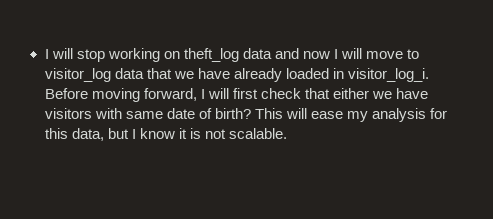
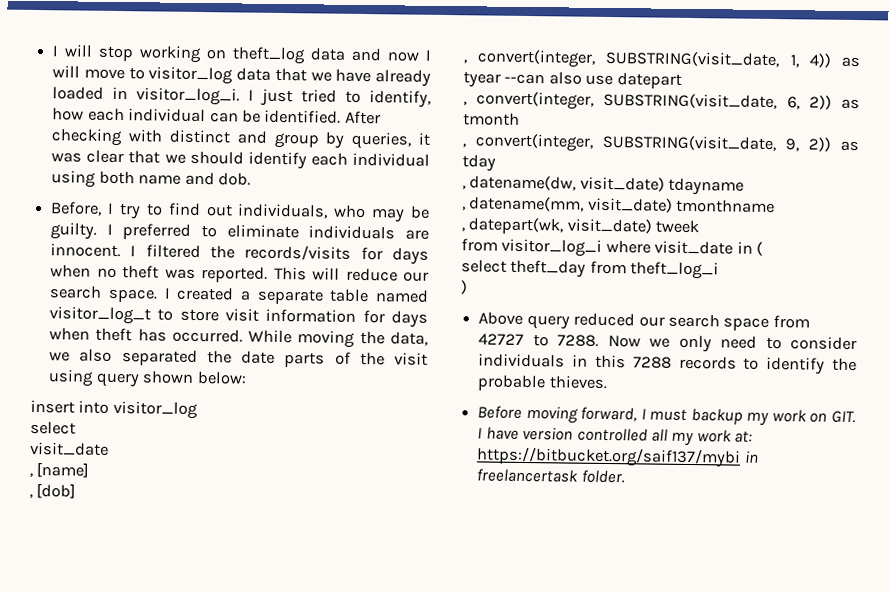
- Before moving forward, I will first check that either we have visitors with same date of birth? This will ease my analysis for this data, but I know it is not scalable.
+ I just tried to identify, how each individual can be identified. After checking with distinct and group by queries, it was clear that we should identify each individual using both name and dob.
+ Before, I try to find out individuals, who may be guilty. I preferred to eliminate individuals are innocent. I filtered the records/visits for days when no theft was reported. This will reduce our search space. I created a separate table named visitor_log_t to store visit information for days when theft has occurred. While moving the data, we also separated the date parts of the visit using query shown below:
+ insert into visitor_log
+ select
+ visit_date
+ , [name]
+ , [dob]
+ , convert(integer, SUBSTRING(visit_date, 1, 4)) as tyear --can also use datepart
+ , convert(integer, SUBSTRING(visit_date, 6, 2)) as tmonth
+ , convert(integer, SUBSTRING(visit_date, 9, 2)) as tday
+ , datename(dw, visit_date) tdayname
+ , datename(mm, visit_date) tmonthname
+ , datepart(wk, visit_date) tweek
+ from visitor_log_i where visit_date in (
+ select theft_day from theft_log_i
+ )
+ Above query reduced our search space from 42727 to 7288. Now we only need to consider individuals in this 7288 records to identify the probable thieves.
+ Before moving forward, I must backup my work on GIT. I have version controlled all my work at: https://bitbucket.org/saif137/mybi in freelancertask folder.

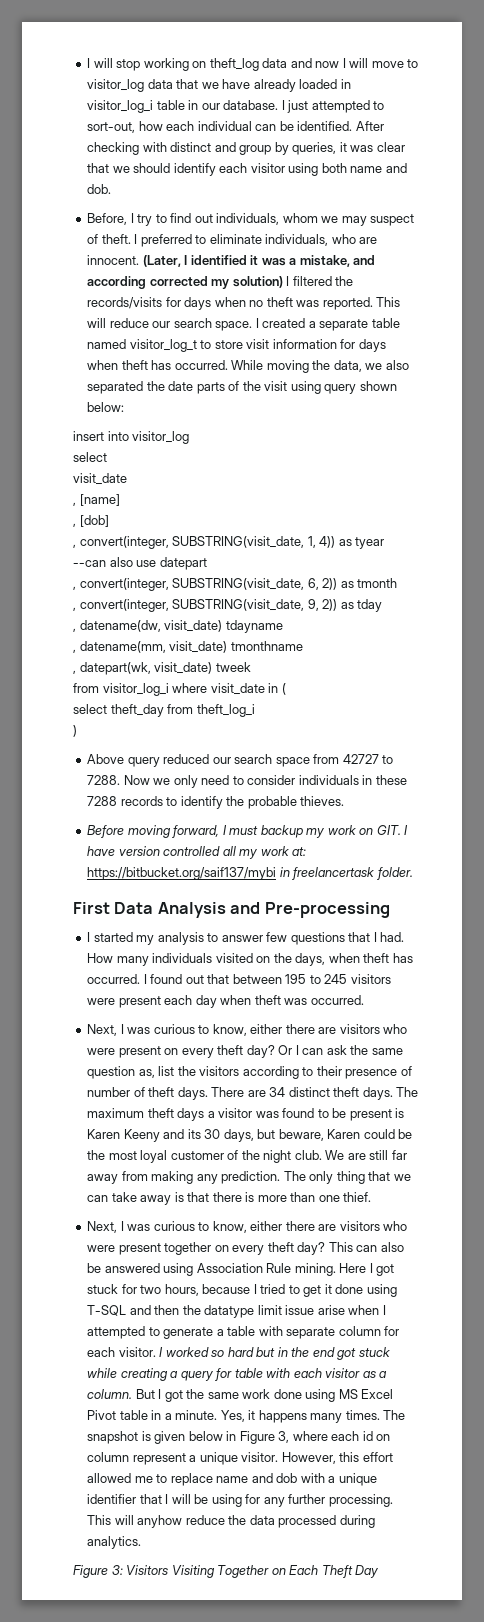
- I will stop working on theft_log data and now I will move to visitor_log data that we have already loaded in visitor_log_i. I just tried to identify, how each individual can be identified.
+ I will stop working on theft_log data and now I will move to visitor_log data that we have already loaded in visitor_log_i table in our database. I just attempted to sort-out, how each individual can be identified.
- After checking with distinct and group by queries, it was clear that we should identify each individual using both name and dob.
+ After checking with distinct and group by queries, it was clear that we should identify each visitor using both name and dob.
- Before, I try to find out individuals, who may be guilty. I preferred to eliminate individuals are innocent. I filtered the records/visits for days when no theft was reported.
+ Before, I try to find out individuals, whom we may suspect of theft. I preferred to eliminate individuals, who are innocent. (Later, I identified it was a mistake, and according corrected my solution) I filtered the records/visits for days when no theft was reported.
- Now we only need to consider individuals in this 7288 records to identify the probable thieves.
+ Now we only need to consider individuals in these 7288 records to identify the probable thieves.
+ First Data Analysis and Pre-processing
+ I started my analysis to answer few questions that I had. How many individuals visited on the days, when theft has occurred. I found out that between 195 to 245 visitors were present each day when theft was occurred.
+ Next, I was curious to know, either there are visitors who were present on every theft day? Or I can ask the same question as, list the visitors according to their presence of number of theft days. There are 34 distinct theft days. The maximum theft days a visitor was found to be present is Karen Keeny and its 30 days, but beware, Karen could be the most loyal customer of the night club. We are still far away from making any prediction. The only thing that we can take away is that there is more than one thief.
+ Next, I was curious to know, either there are visitors who were present together on every theft day? This can also be answered using Association Rule mining. Here I got stuck for two hours, because I tried to get it done using T-SQL and then the datatype limit issue arise when I attempted to generate a table with separate column for each visitor. I worked so hard but in the end got stuck while creating a query for table with each visitor as a column. But I got the same work done using MS Excel Pivot table in a minute. Yes, it happens many times. The snapshot is given below in Figure 3, where each id on column represent a unique visitor. However, this effort allowed me to replace name and dob with a unique identifier that I will be using for any further processing. This will anyhow reduce the data processed during analytics.
+ Figure 3: Visitors Visiting Together on Each Theft Day

